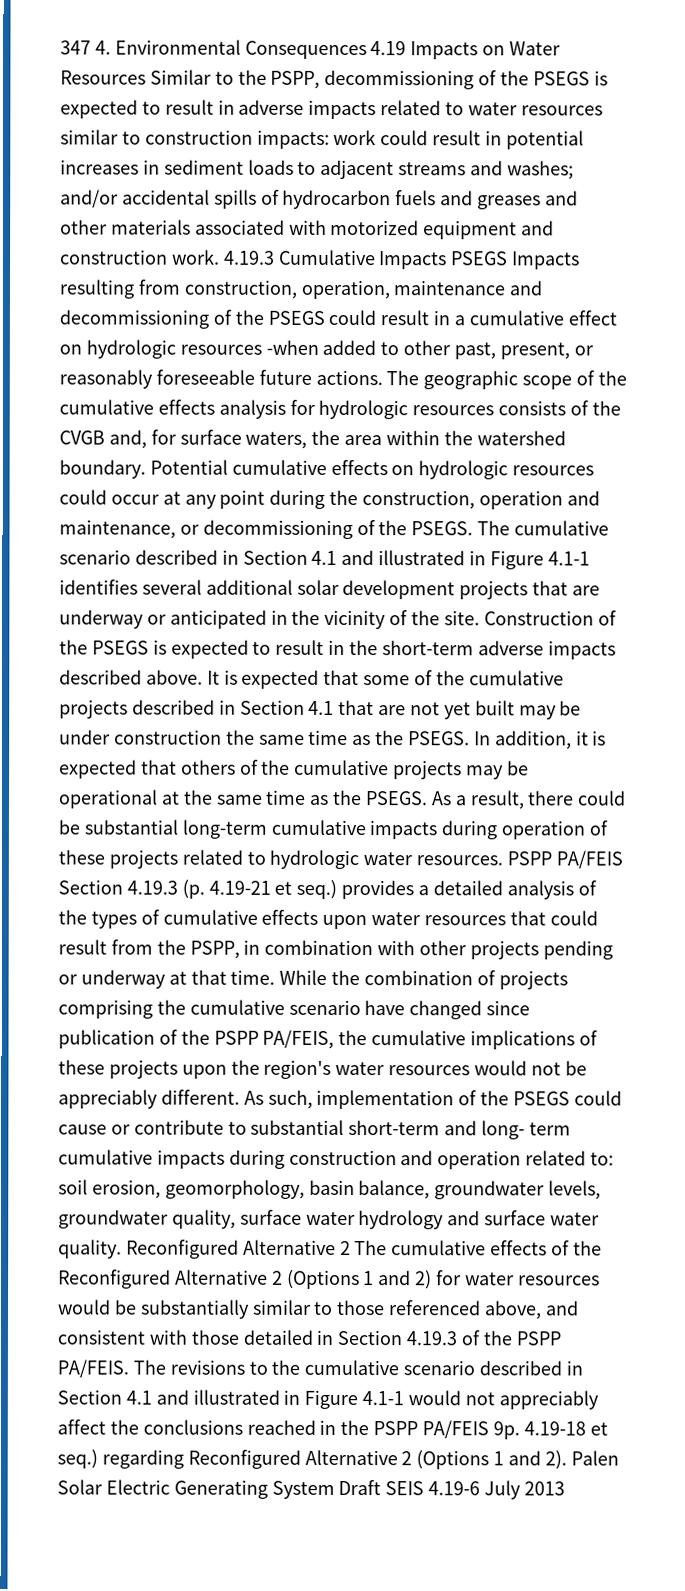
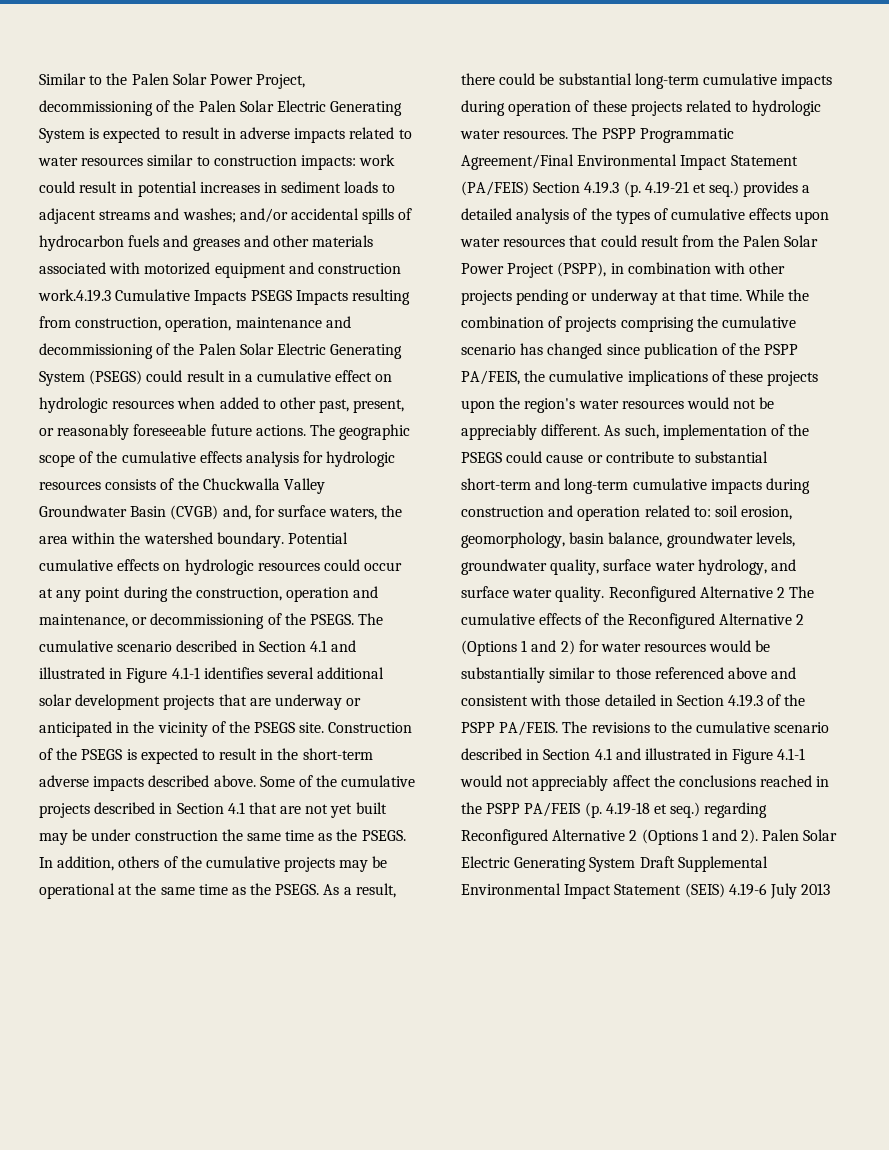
- 347 4. Environmental Consequences 4.19 Impacts on Water Resources Similar to the PSPP, decommissioning of the PSEGS is expected to result in adverse impacts related to water resources similar to construction impacts:
+ Similar to the Palen Solar Power Project, decommissioning of the Palen Solar Electric Generating System is expected to result in adverse impacts related to water resources similar to construction impacts:
- and/or accidental spills of hydrocarbon fuels and greases and other materials associated with motorized equipment and construction work. 4.19.3 Cumulative Impacts PSEGS Impacts resulting from construction, operation, maintenance and decommissioning of the PSEGS could result in a cumulative effect on hydrologic resources -when added to other past, present, or reasonably foreseeable future actions.
+ and/or accidental spills of hydrocarbon fuels and greases and other materials associated with motorized equipment and construction work.4.19.3 Cumulative Impacts PSEGS Impacts resulting from construction, operation, maintenance and decommissioning of the Palen Solar Electric Generating System (PSEGS) could result in a cumulative effect on hydrologic resources when added to other past, present, or reasonably foreseeable future actions.
- The geographic scope of the cumulative effects analysis for hydrologic resources consists of the CVGB and, for surface waters, the area within the watershed boundary.
+ The geographic scope of the cumulative effects analysis for hydrologic resources consists of the Chuckwalla Valley Groundwater Basin (CVGB) and, for surface waters, the area within the watershed boundary.
- The cumulative scenario described in Section 4.1 and illustrated in Figure 4.1-1 identifies several additional solar development projects that are underway or anticipated in the vicinity of the site.
+ The cumulative scenario described in Section 4.1 and illustrated in Figure 4.1-1 identifies several additional solar development projects that are underway or anticipated in the vicinity of the PSEGS site.
- It is expected that some of the cumulative projects described in Section 4.1 that are not yet built may be under construction the same time as the PSEGS.
+ Some of the cumulative projects described in Section 4.1 that are not yet built may be under construction the same time as the PSEGS.
- In addition, it is expected that others of the cumulative projects may be operational at the same time as the PSEGS.
+ In addition, others of the cumulative projects may be operational at the same time as the PSEGS.
- PSPP PA/FEIS Section 4.19.3 (p. 4.19-21 et seq.) provides a detailed analysis of the types of cumulative effects upon water resources that could result from the PSPP, in combination with other projects pending or underway at that time.
+ The PSPP Programmatic Agreement/Final Environmental Impact Statement (PA/FEIS) Section 4.19.3 (p. 4.19-21 et seq.) provides a detailed analysis of the types of cumulative effects upon water resources that could result from the Palen Solar Power Project (PSPP), in combination with other projects pending or underway at that time.
- While the combination of projects comprising the cumulative scenario have changed since publication of the PSPP PA/FEIS, the cumulative implications of these projects upon the region's water resources would not be appreciably different.
+ While the combination of projects comprising the cumulative scenario has changed since publication of the PSPP PA/FEIS, the cumulative implications of these projects upon the region's water resources would not be appreciably different.
- As such, implementation of the PSEGS could cause or contribute to substantial short-term and long- term cumulative impacts during construction and operation related to: soil erosion, geomorphology, basin balance, groundwater levels, groundwater quality, surface water hydrology and surface water quality.
+ As such, implementation of the PSEGS could cause or contribute to substantial short-term and long-term cumulative impacts during construction and operation related to: soil erosion, geomorphology, basin balance, groundwater levels, groundwater quality, surface water hydrology, and surface water quality.
- Reconfigured Alternative 2 The cumulative effects of the Reconfigured Alternative 2 (Options 1 and 2) for water resources would be substantially similar to those referenced above, and consistent with those detailed in Section 4.19.3 of the PSPP PA/FEIS.
+ Reconfigured Alternative 2 The cumulative effects of the Reconfigured Alternative 2 (Options 1 and 2) for water resources would be substantially similar to those referenced above and consistent with those detailed in Section 4.19.3 of the PSPP PA/FEIS.
- The revisions to the cumulative scenario described in Section 4.1 and illustrated in Figure 4.1-1 would not appreciably affect the conclusions reached in the PSPP PA/FEIS 9p. 4.19-18 et seq.) regarding Reconfigured Alternative 2 (Options 1 and 2).
+ The revisions to the cumulative scenario described in Section 4.1 and illustrated in Figure 4.1-1 would not appreciably affect the conclusions reached in the PSPP PA/FEIS (p. 4.19-18 et seq.) regarding Reconfigured Alternative 2 (Options 1 and 2).
- Palen Solar Electric Generating System Draft SEIS 4.19-6 July 2013
+ Palen Solar Electric Generating System Draft Supplemental Environmental Impact Statement (SEIS) 4.19-6 July 2013

